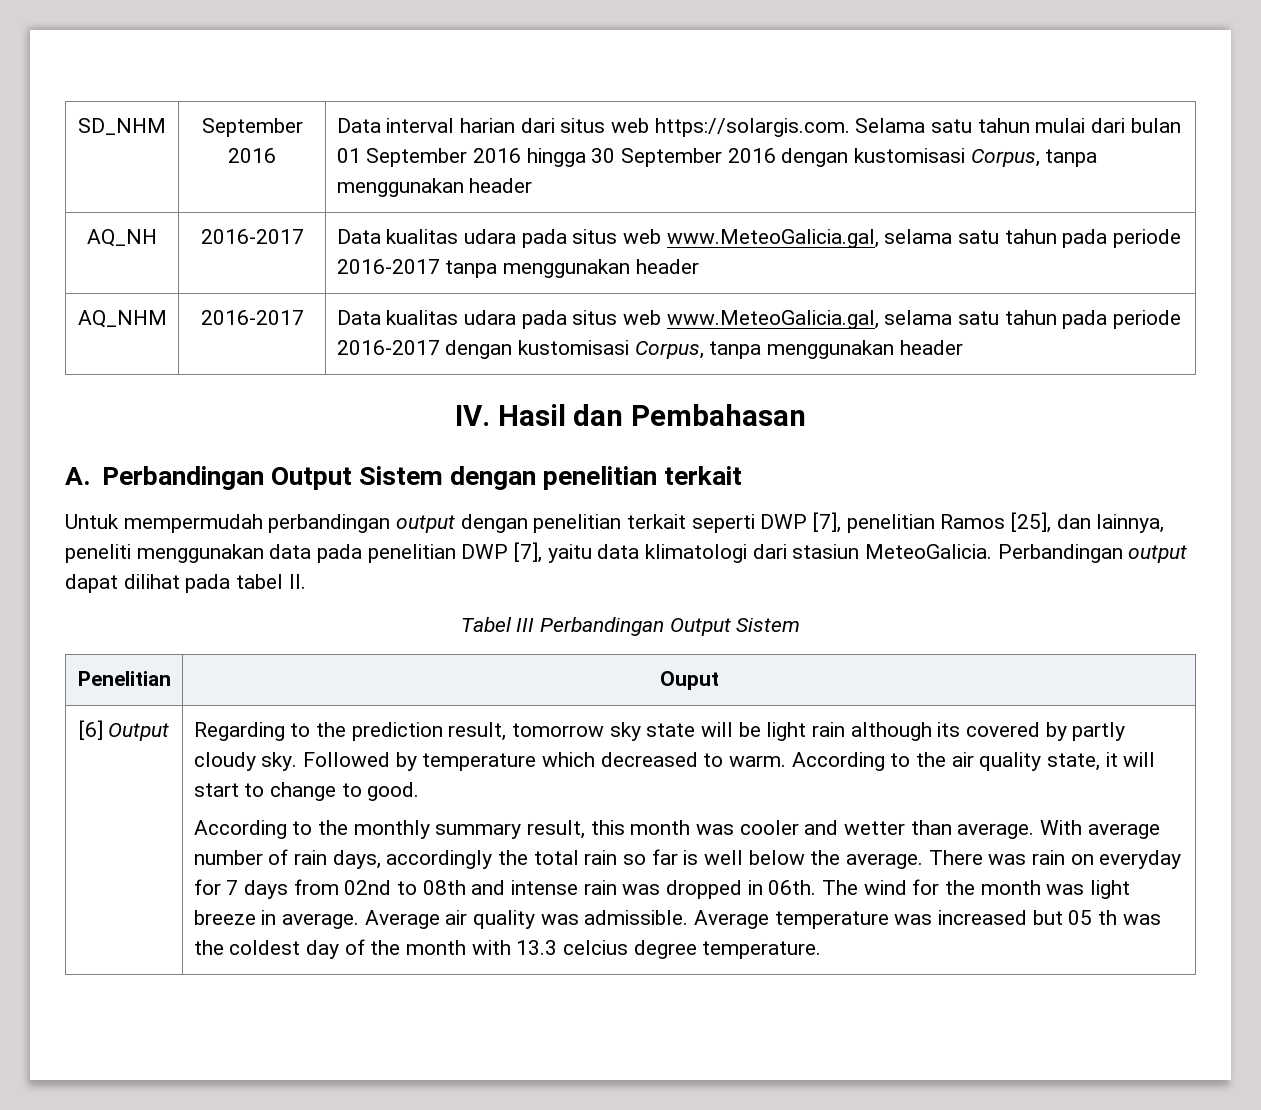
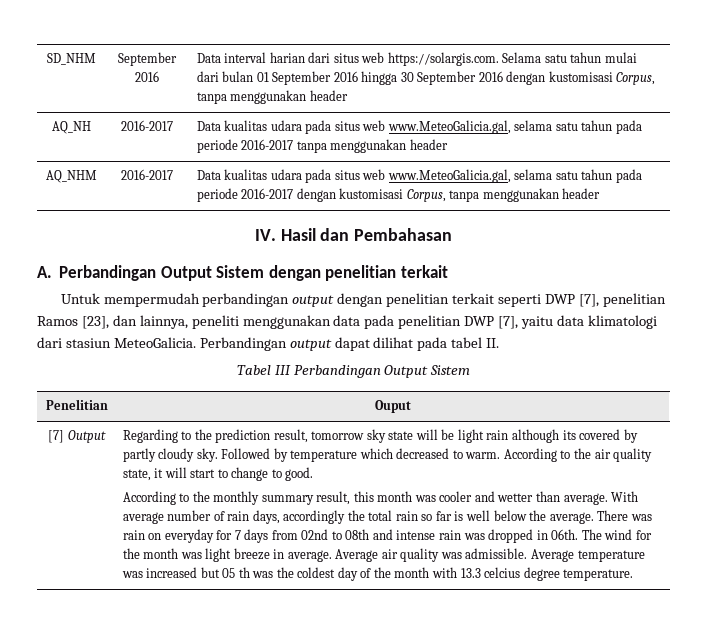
- Untuk mempermudah perbandingan output dengan penelitian terkait seperti DWP [7], penelitian Ramos [25], dan lainnya, peneliti menggunakan data pada penelitian DWP [7], yaitu data klimatologi dari stasiun MeteoGalicia.
+ Untuk mempermudah perbandingan output dengan penelitian terkait seperti DWP [7], penelitian Ramos [23], dan lainnya, peneliti menggunakan data pada penelitian DWP [7], yaitu data klimatologi dari stasiun MeteoGalicia.
- [6] Output
+ [7] Output

